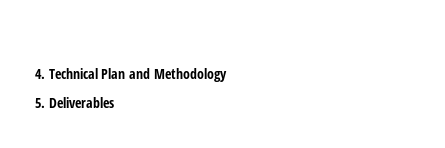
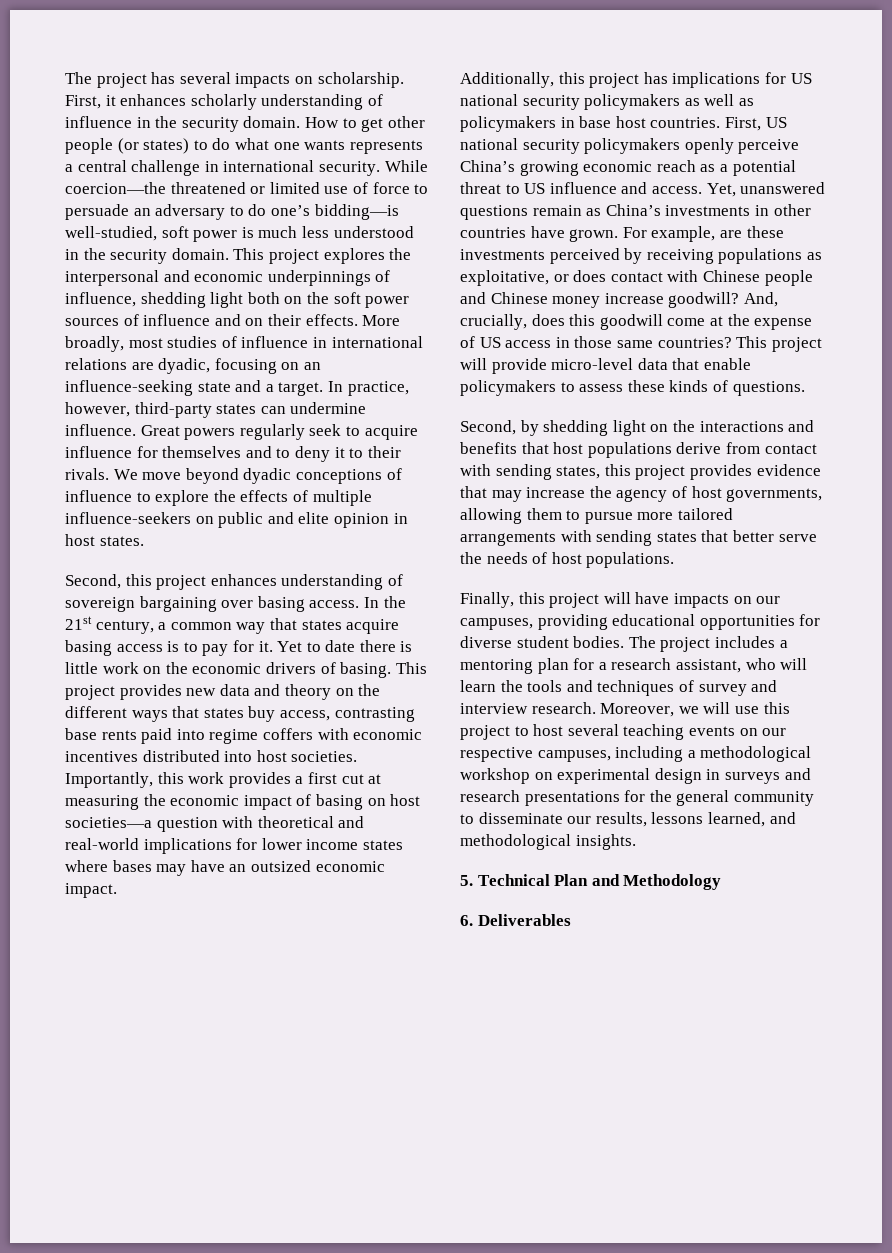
- 4. Technical Plan and Methodology
+ The project has several impacts on scholarship. First, it enhances scholarly understanding of influence in the security domain. How to get other people (or states) to do what one wants represents a central challenge in international security. While coercion—the threatened or limited use of force to persuade an adversary to do one’s bidding—is well-studied, soft power is much less understood in the security domain. This project explores the interpersonal and economic underpinnings of influence, shedding light both on the soft power sources of influence and on their effects. More broadly, most studies of influence in international relations are dyadic, focusing on an influence-seeking state and a target. In practice, however, third-party states can undermine influence. Great powers regularly seek to acquire influence for themselves and to deny it to their rivals. We move beyond dyadic conceptions of influence to explore the effects of multiple influence-seekers on public and elite opinion in host states.
+ Second, this project enhances understanding of sovereign bargaining over basing access. In the 21st century, a common way that states acquire basing access is to pay for it. Yet to date there is little work on the economic drivers of basing. This project provides new data and theory on the different ways that states buy access, contrasting base rents paid into regime coffers with economic incentives distributed into host societies. Importantly, this work provides a first cut at measuring the economic impact of basing on host societies—a question with theoretical and real-world implications for lower income states where bases may have an outsized economic impact.
+ Additionally, this project has implications for US national security policymakers as well as policymakers in base host countries. First, US national security policymakers openly perceive China’s growing economic reach as a potential threat to US influence and access. Yet, unanswered questions remain as China’s investments in other countries have grown. For example, are these investments perceived by receiving populations as exploitative, or does contact with Chinese people and Chinese money increase goodwill? And, crucially, does this goodwill come at the expense of US access in those same countries? This project will provide micro-level data that enable policymakers to assess these kinds of questions.
+ Second, by shedding light on the interactions and benefits that host populations derive from contact with sending states, this project provides evidence that may increase the agency of host governments, allowing them to pursue more tailored arrangements with sending states that better serve the needs of host populations.
+ Finally, this project will have impacts on our campuses, providing educational opportunities for diverse student bodies. The project includes a mentoring plan for a research assistant, who will learn the tools and techniques of survey and interview research. Moreover, we will use this project to host several teaching events on our respective campuses, including a methodological workshop on experimental design in surveys and research presentations for the general community to disseminate our results, lessons learned, and methodological insights.
+ 5. Technical Plan and Methodology
- 5. Deliverables
+ 6. Deliverables

